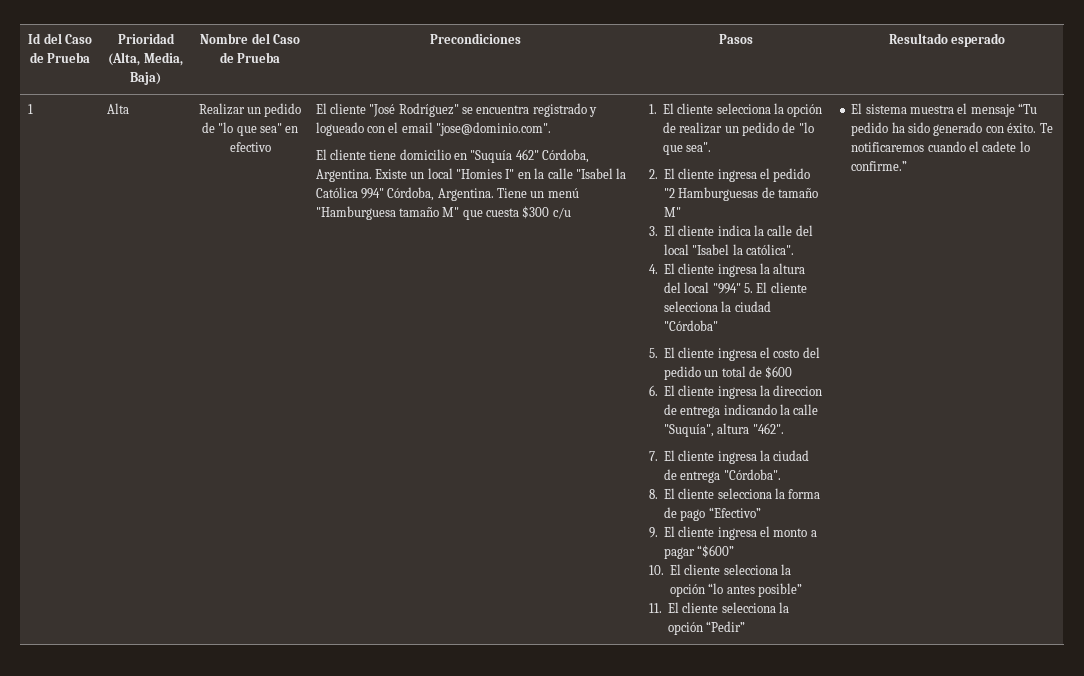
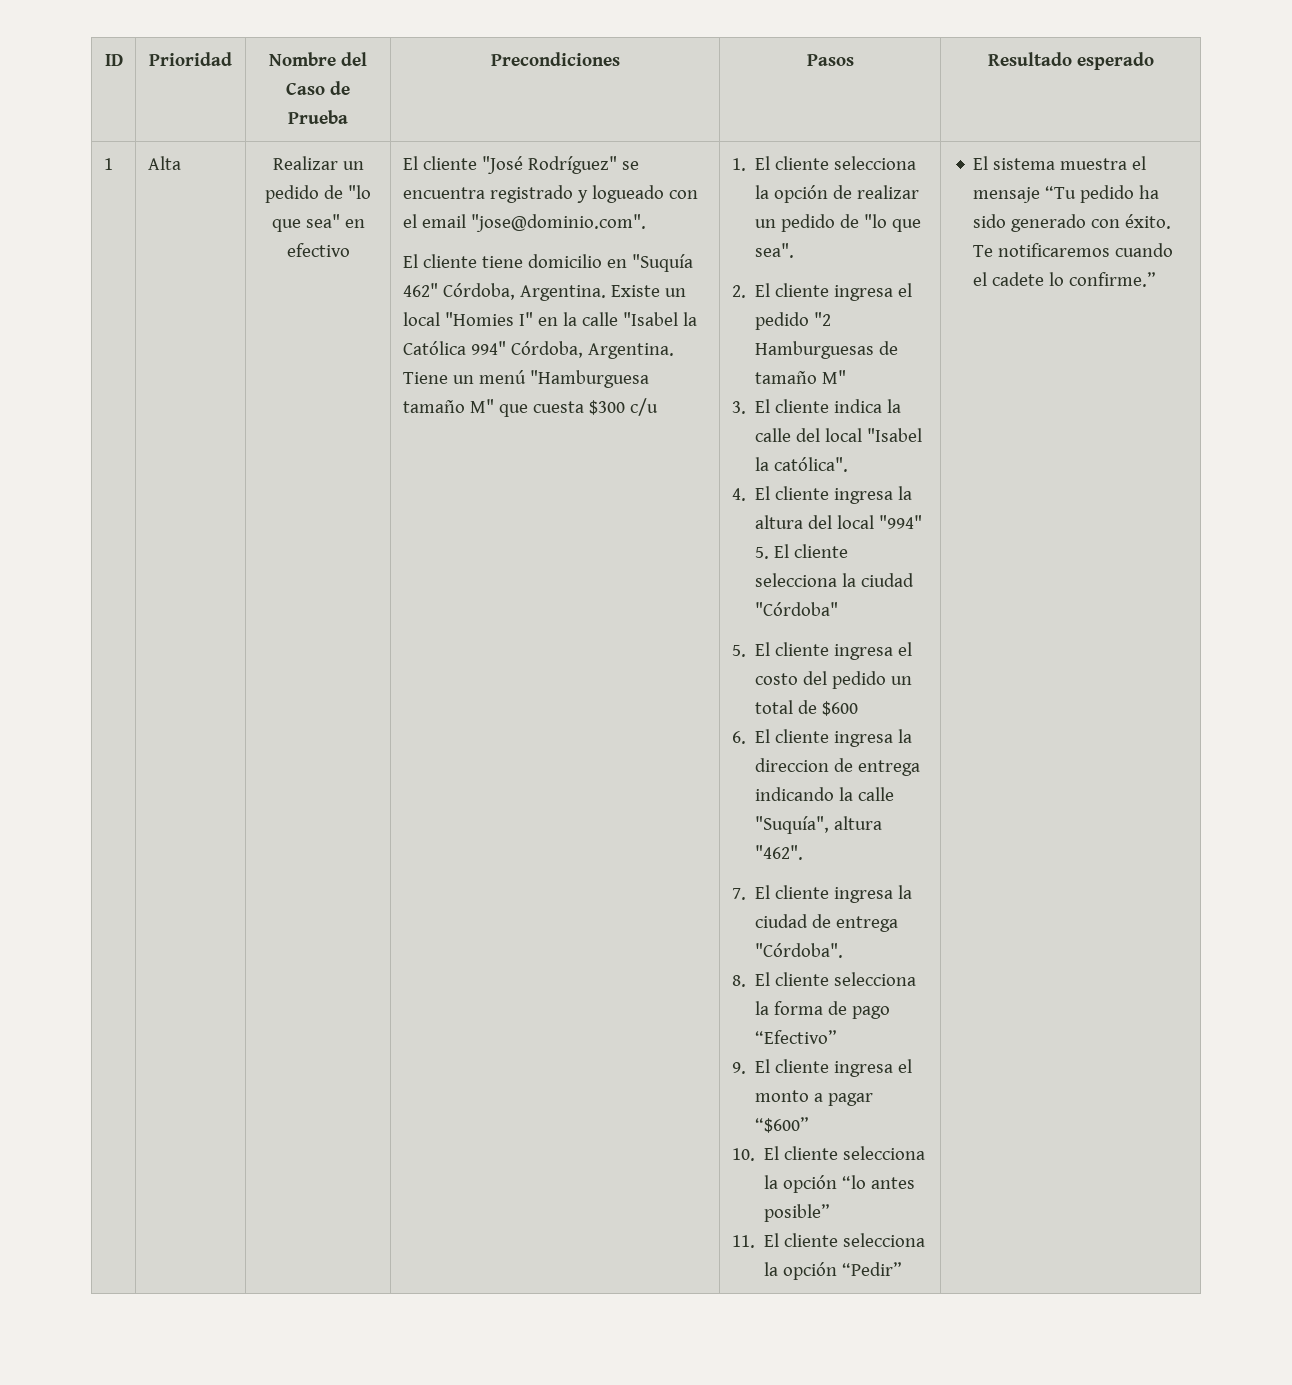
- Id del Caso de Prueba | Prioridad (Alta, Media, Baja) | Nombre del Caso de Prueba | Precondiciones | Pasos | Resultado esperado
+ ID | Prioridad | Nombre del Caso de Prueba | Precondiciones | Pasos | Resultado esperado

